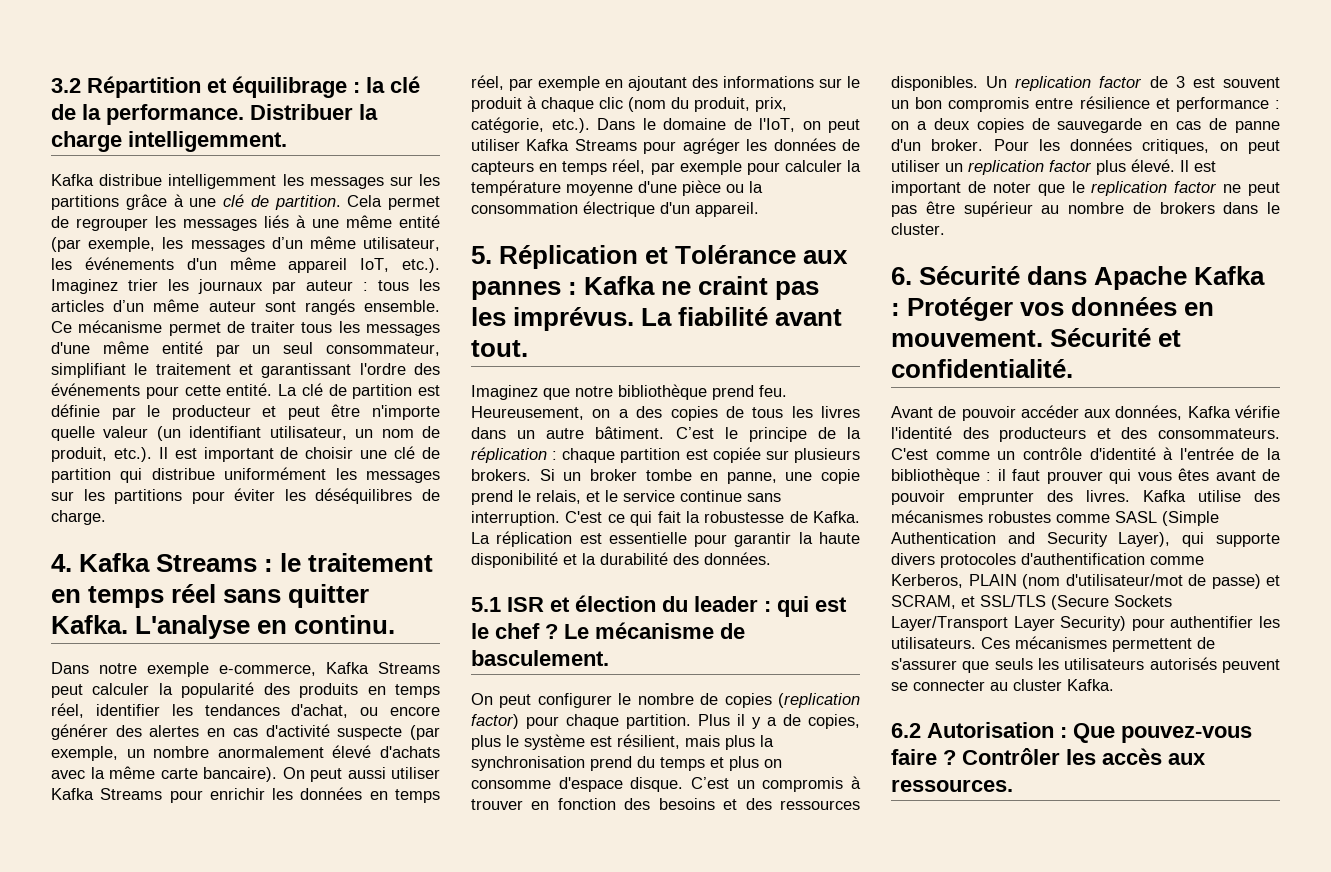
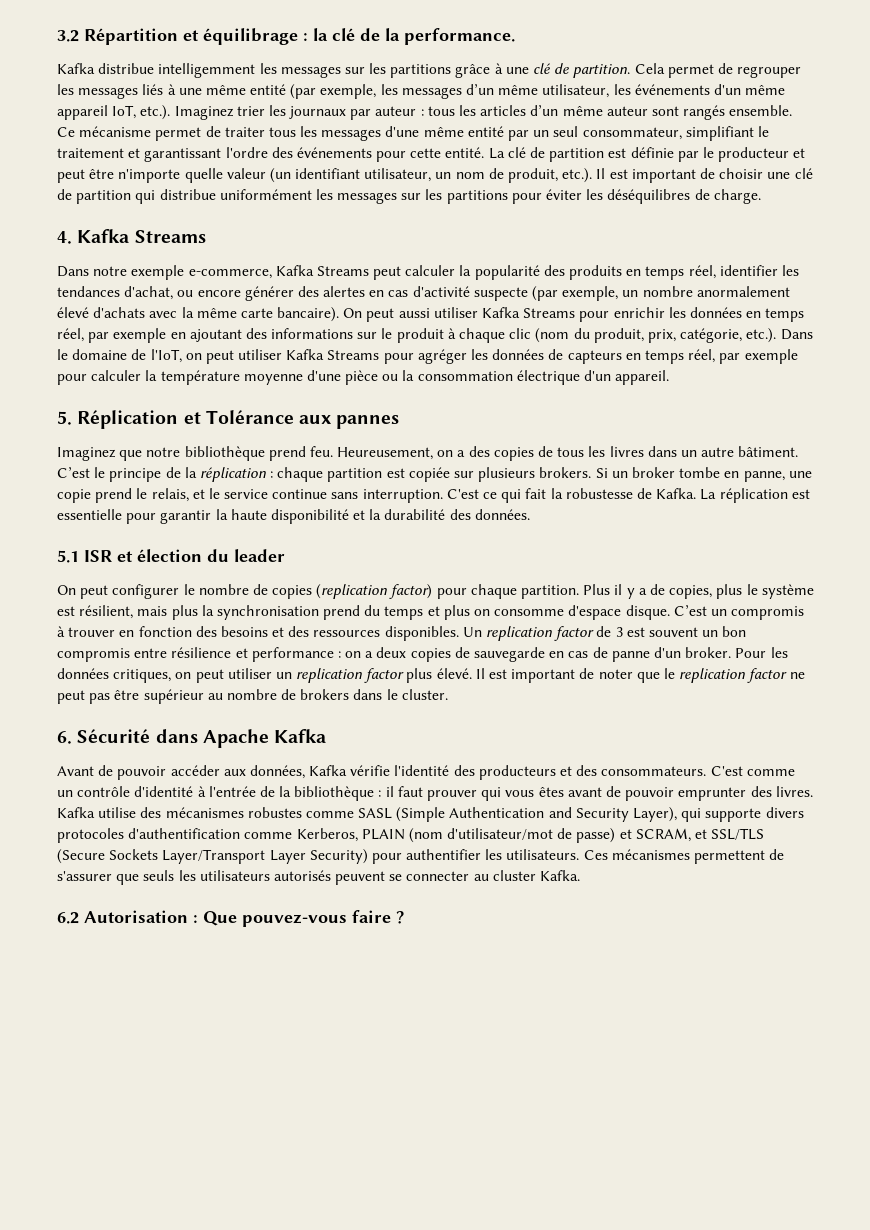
- Distribuer la charge intelligemment.
- 4. Kafka Streams : le traitement en temps réel sans quitter Kafka. L'analyse en continu.
+ 4. Kafka Streams
- 5. Réplication et Tolérance aux pannes : Kafka ne craint pas les imprévus. La fiabilité avant tout.
+ 5. Réplication et Tolérance aux pannes
- 5.1 ISR et élection du leader : qui est le chef ? Le mécanisme de basculement.
+ 5.1 ISR et élection du leader
- 6. Sécurité dans Apache Kafka : Protéger vos données en mouvement. Sécurité et confidentialité.
+ 6. Sécurité dans Apache Kafka
- Contrôler les accès aux ressources.

